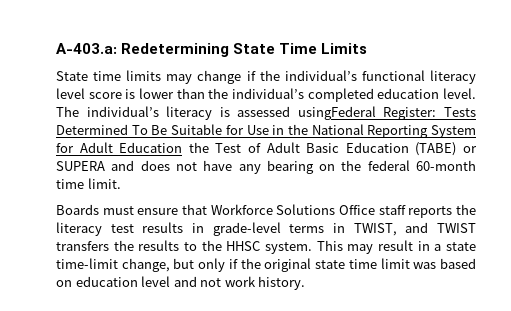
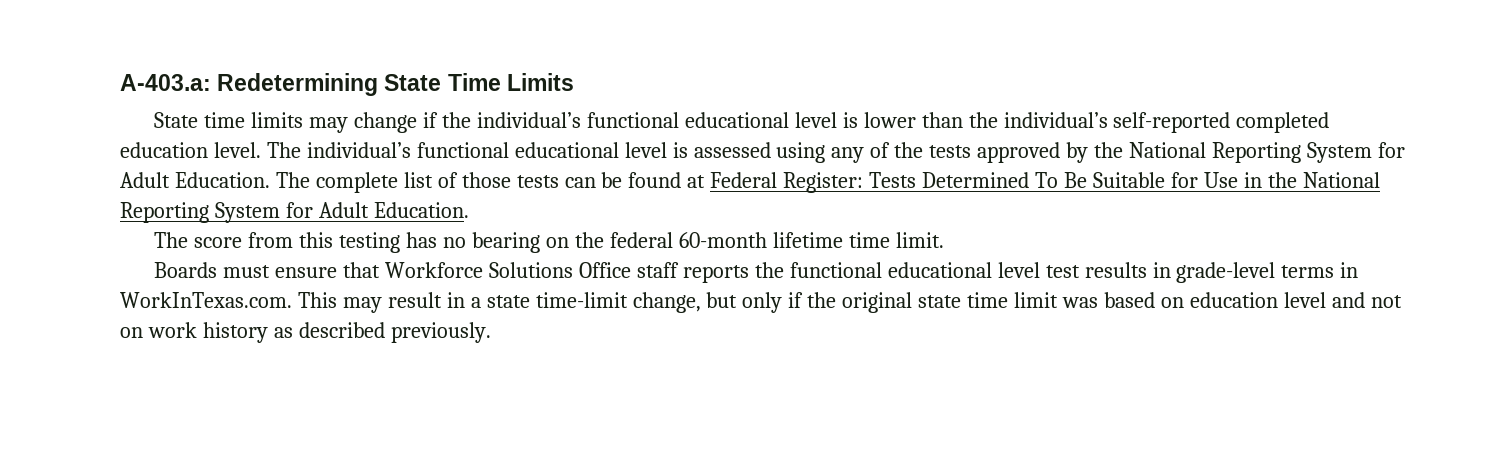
- State time limits may change if the individual’s functional literacy level score is lower than the individual’s completed education level.
+ State time limits may change if the individual’s functional educational level is lower than the individual’s self-reported completed education level.
- The individual’s literacy is assessed usingFederal Register: Tests Determined To Be Suitable for Use in the National Reporting System for Adult Education the Test of Adult Basic Education (TABE) or SUPERA and does not have any bearing on the federal 60-month time limit.
+ The individual’s functional educational level is assessed using any of the tests approved by the National Reporting System for Adult Education. The complete list of those tests can be found at Federal Register: Tests Determined To Be Suitable for Use in the National Reporting System for Adult Education.
+ The score from this testing has no bearing on the federal 60-month lifetime time limit.
- Boards must ensure that Workforce Solutions Office staff reports the literacy test results in grade-level terms in TWIST, and TWIST transfers the results to the HHSC system. This may result in a state time-limit change, but only if the original state time limit was based on education level and not work history.
+ Boards must ensure that Workforce Solutions Office staff reports the functional educational level test results in grade-level terms in WorkInTexas.com. This may result in a state time-limit change, but only if the original state time limit was based on education level and not on work history as described previously.

